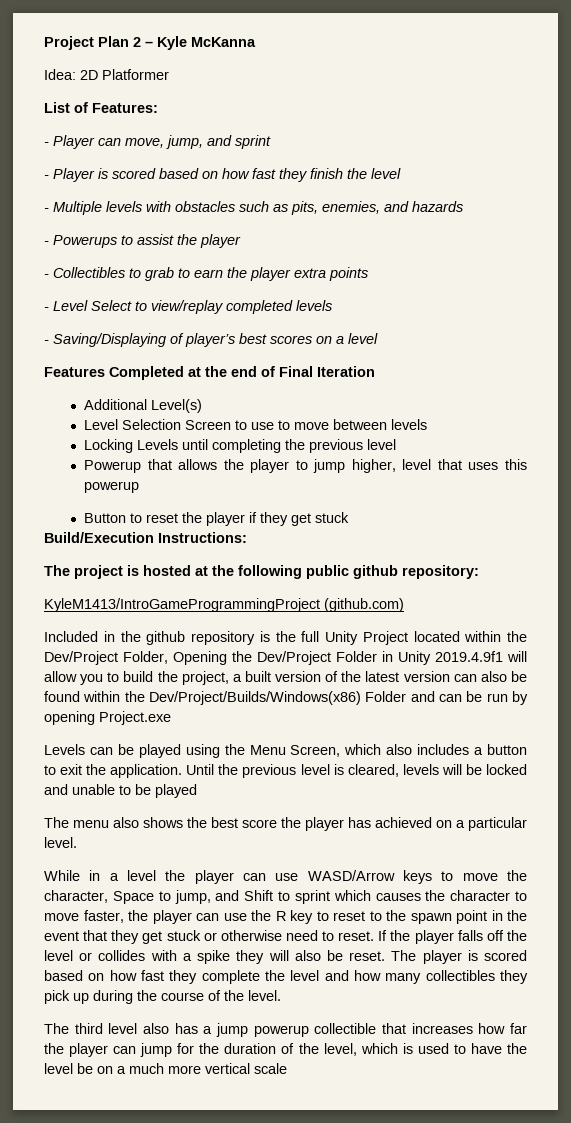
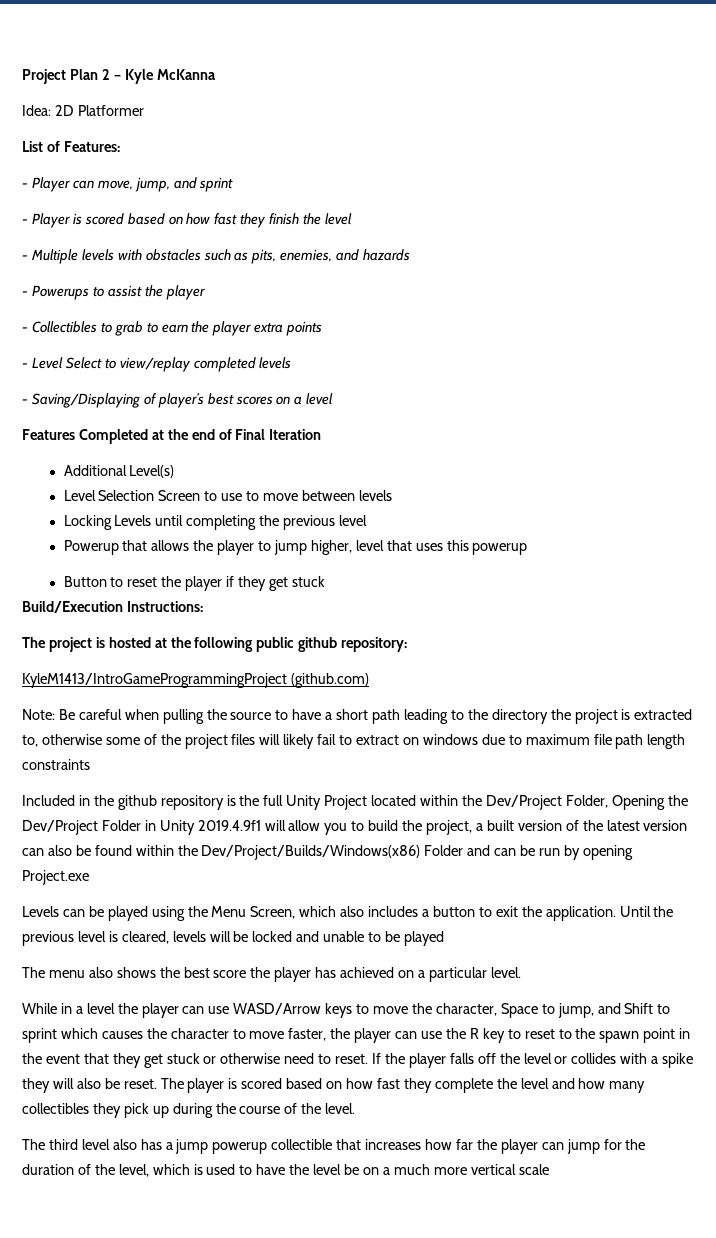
+ Note: Be careful when pulling the source to have a short path leading to the directory the project is extracted to, otherwise some of the project files will likely fail to extract on windows due to maximum file path length constraints

